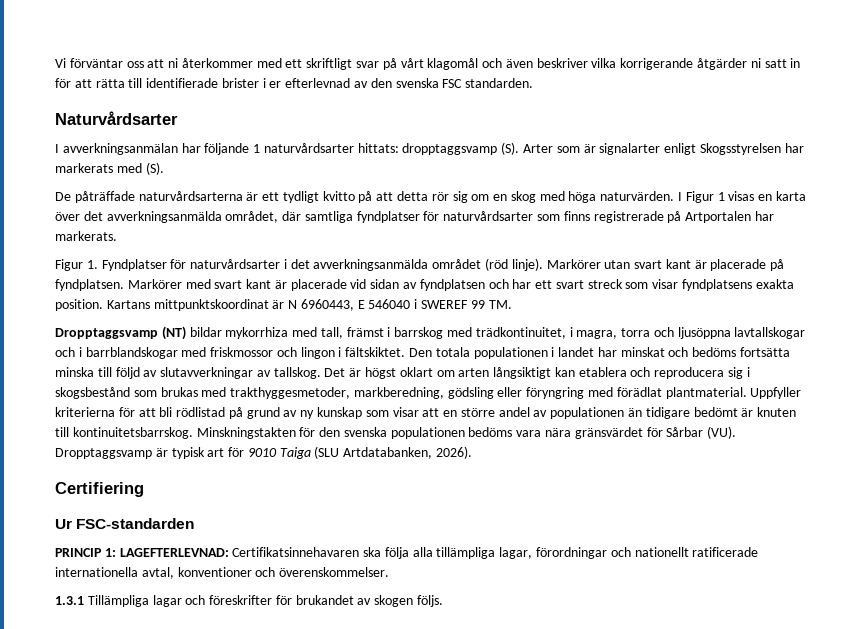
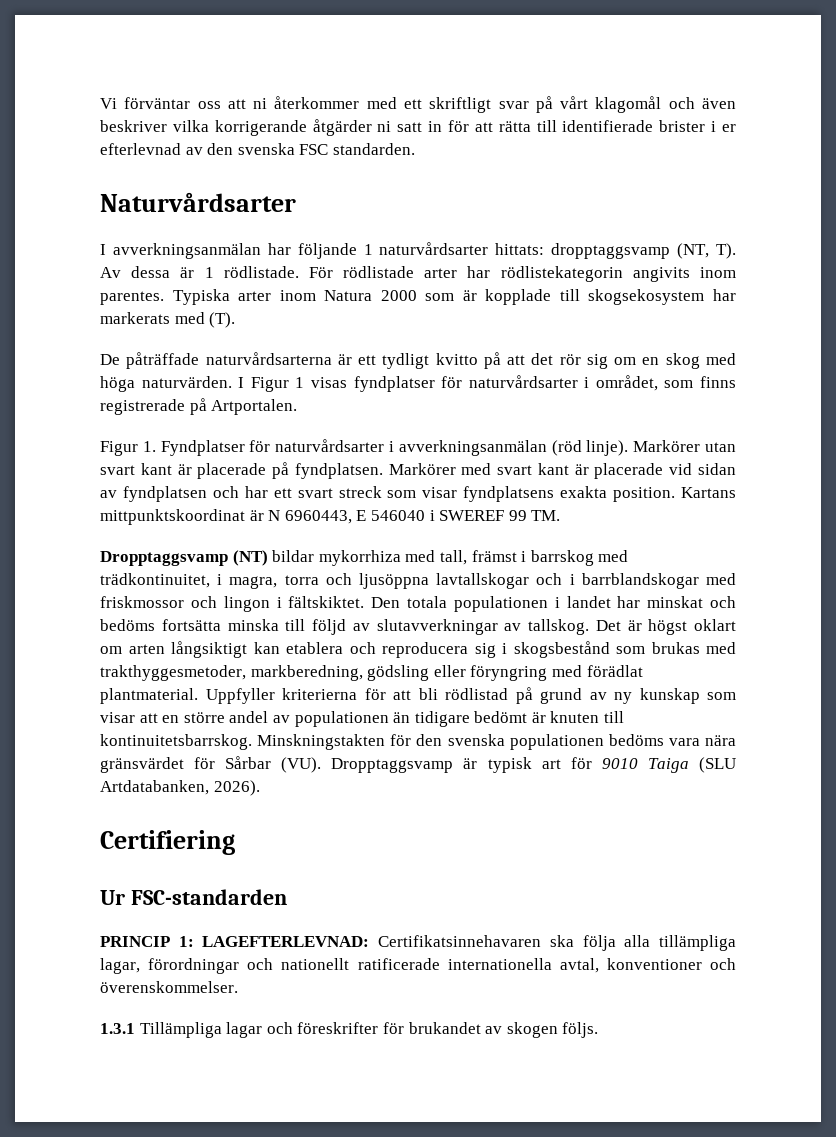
- I avverkningsanmälan har följande 1 naturvårdsarter hittats: dropptaggsvamp (S). Arter som är signalarter enligt Skogsstyrelsen har markerats med (S).
+ I avverkningsanmälan har följande 1 naturvårdsarter hittats: dropptaggsvamp (NT, T). Av dessa är 1 rödlistade. För rödlistade arter har rödlistekategorin angivits inom parentes. Typiska arter inom Natura 2000 som är kopplade till skogsekosystem har markerats med (T).
- De påträffade naturvårdsarterna är ett tydligt kvitto på att detta rör sig om en skog med höga naturvärden.
+ De påträffade naturvårdsarterna är ett tydligt kvitto på att det rör sig om en skog med höga naturvärden.
- I Figur 1 visas en karta över det avverkningsanmälda området, där samtliga fyndplatser för naturvårdsarter som finns registrerade på Artportalen har markerats.
+ I Figur 1 visas fyndplatser för naturvårdsarter i området, som finns registrerade på Artportalen.
- Figur 1. Fyndplatser för naturvårdsarter i det avverkningsanmälda området (röd linje).
+ Figur 1. Fyndplatser för naturvårdsarter i avverkningsanmälan (röd linje).

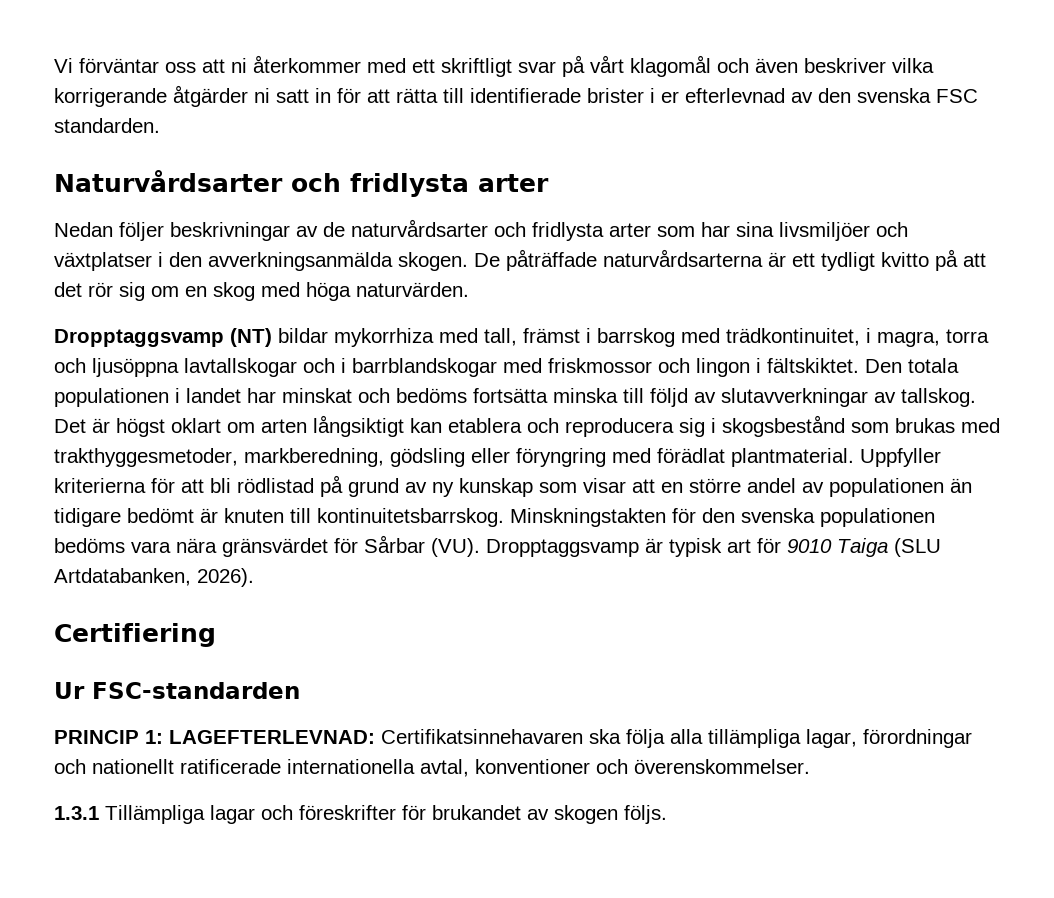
- Naturvårdsarter
- I avverkningsanmälan har följande 1 naturvårdsarter hittats: dropptaggsvamp (NT, T). Av dessa är 1 rödlistade. För rödlistade arter har rödlistekategorin angivits inom parentes. Typiska arter inom Natura 2000 som är kopplade till skogsekosystem har markerats med (T).
- De påträffade naturvårdsarterna är ett tydligt kvitto på att det rör sig om en skog med höga naturvärden. I Figur 1 visas fyndplatser för naturvårdsarter i området, som finns registrerade på Artportalen.
- Figur 1. Fyndplatser för naturvårdsarter i avverkningsanmälan (röd linje). Markörer utan svart kant är placerade på fyndplatsen. Markörer med svart kant är placerade vid sidan av fyndplatsen och har ett svart streck som visar fyndplatsens exakta position. Kartans mittpunktskoordinat är N 6960443, E 546040 i SWEREF 99 TM.
+ Naturvårdsarter och fridlysta arter
+ Nedan följer beskrivningar av de naturvårdsarter och fridlysta arter som har sina livsmiljöer och växtplatser i den avverkningsanmälda skogen. De påträffade naturvårdsarterna är ett tydligt kvitto på att det rör sig om en skog med höga naturvärden.

